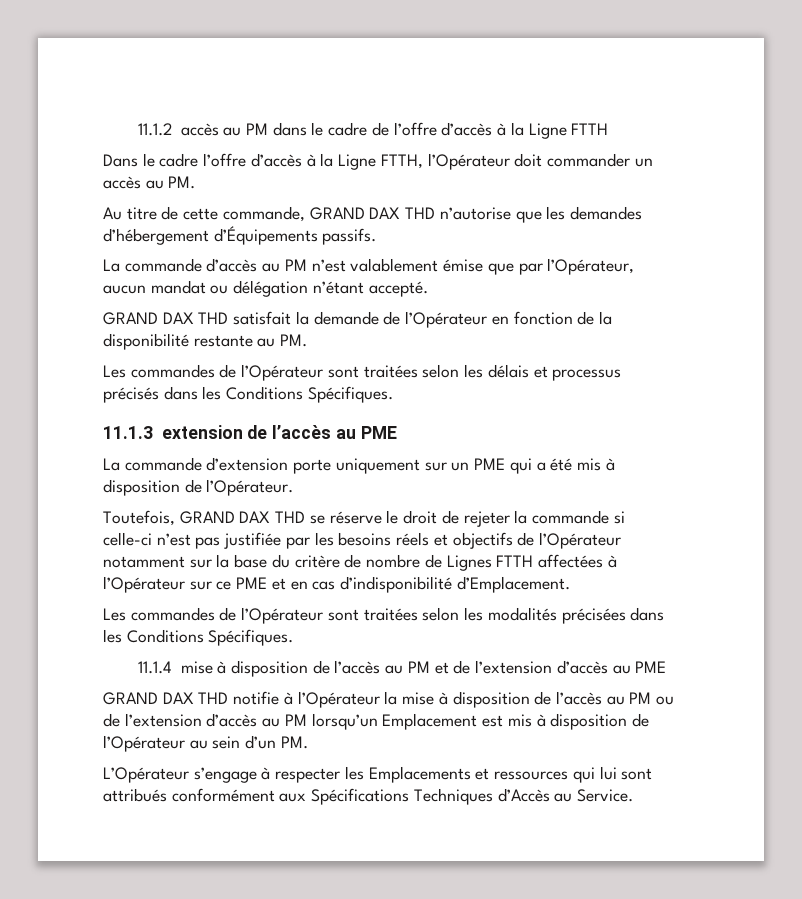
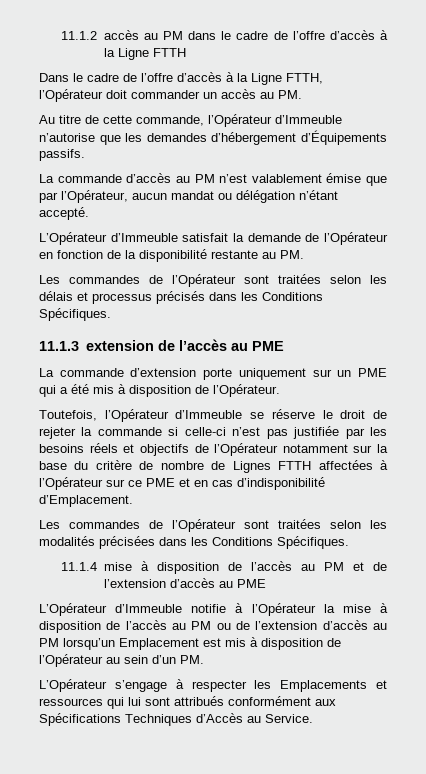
- Dans le cadre l’offre d’accès à la Ligne FTTH, l’Opérateur doit commander un accès au PM.
+ Dans le cadre de l’offre d’accès à la Ligne FTTH, l’Opérateur doit commander un accès au PM.
- Au titre de cette commande, GRAND DAX THD n’autorise que les demandes d’hébergement d’Équipements passifs.
+ Au titre de cette commande, l’Opérateur d’Immeuble n’autorise que les demandes d’hébergement d’Équipements passifs.
- GRAND DAX THD satisfait la demande de l’Opérateur en fonction de la disponibilité restante au PM.
+ L’Opérateur d’Immeuble satisfait la demande de l’Opérateur en fonction de la disponibilité restante au PM.
- Toutefois, GRAND DAX THD se réserve le droit de rejeter la commande si celle-ci n’est pas justifiée par les besoins réels et objectifs de l’Opérateur notamment sur la base du critère de nombre de Lignes FTTH affectées à l’Opérateur sur ce PME et en cas d’indisponibilité d’Emplacement.
+ Toutefois, l’Opérateur d’Immeuble se réserve le droit de rejeter la commande si celle-ci n’est pas justifiée par les besoins réels et objectifs de l’Opérateur notamment sur la base du critère de nombre de Lignes FTTH affectées à l’Opérateur sur ce PME et en cas d’indisponibilité d’Emplacement.
- GRAND DAX THD notifie à l’Opérateur la mise à disposition de l’accès au PM ou de l’extension d’accès au PM lorsqu’un Emplacement est mis à disposition de l’Opérateur au sein d’un PM.
+ L’Opérateur d’Immeuble notifie à l’Opérateur la mise à disposition de l’accès au PM ou de l’extension d’accès au PM lorsqu’un Emplacement est mis à disposition de l’Opérateur au sein d’un PM.

